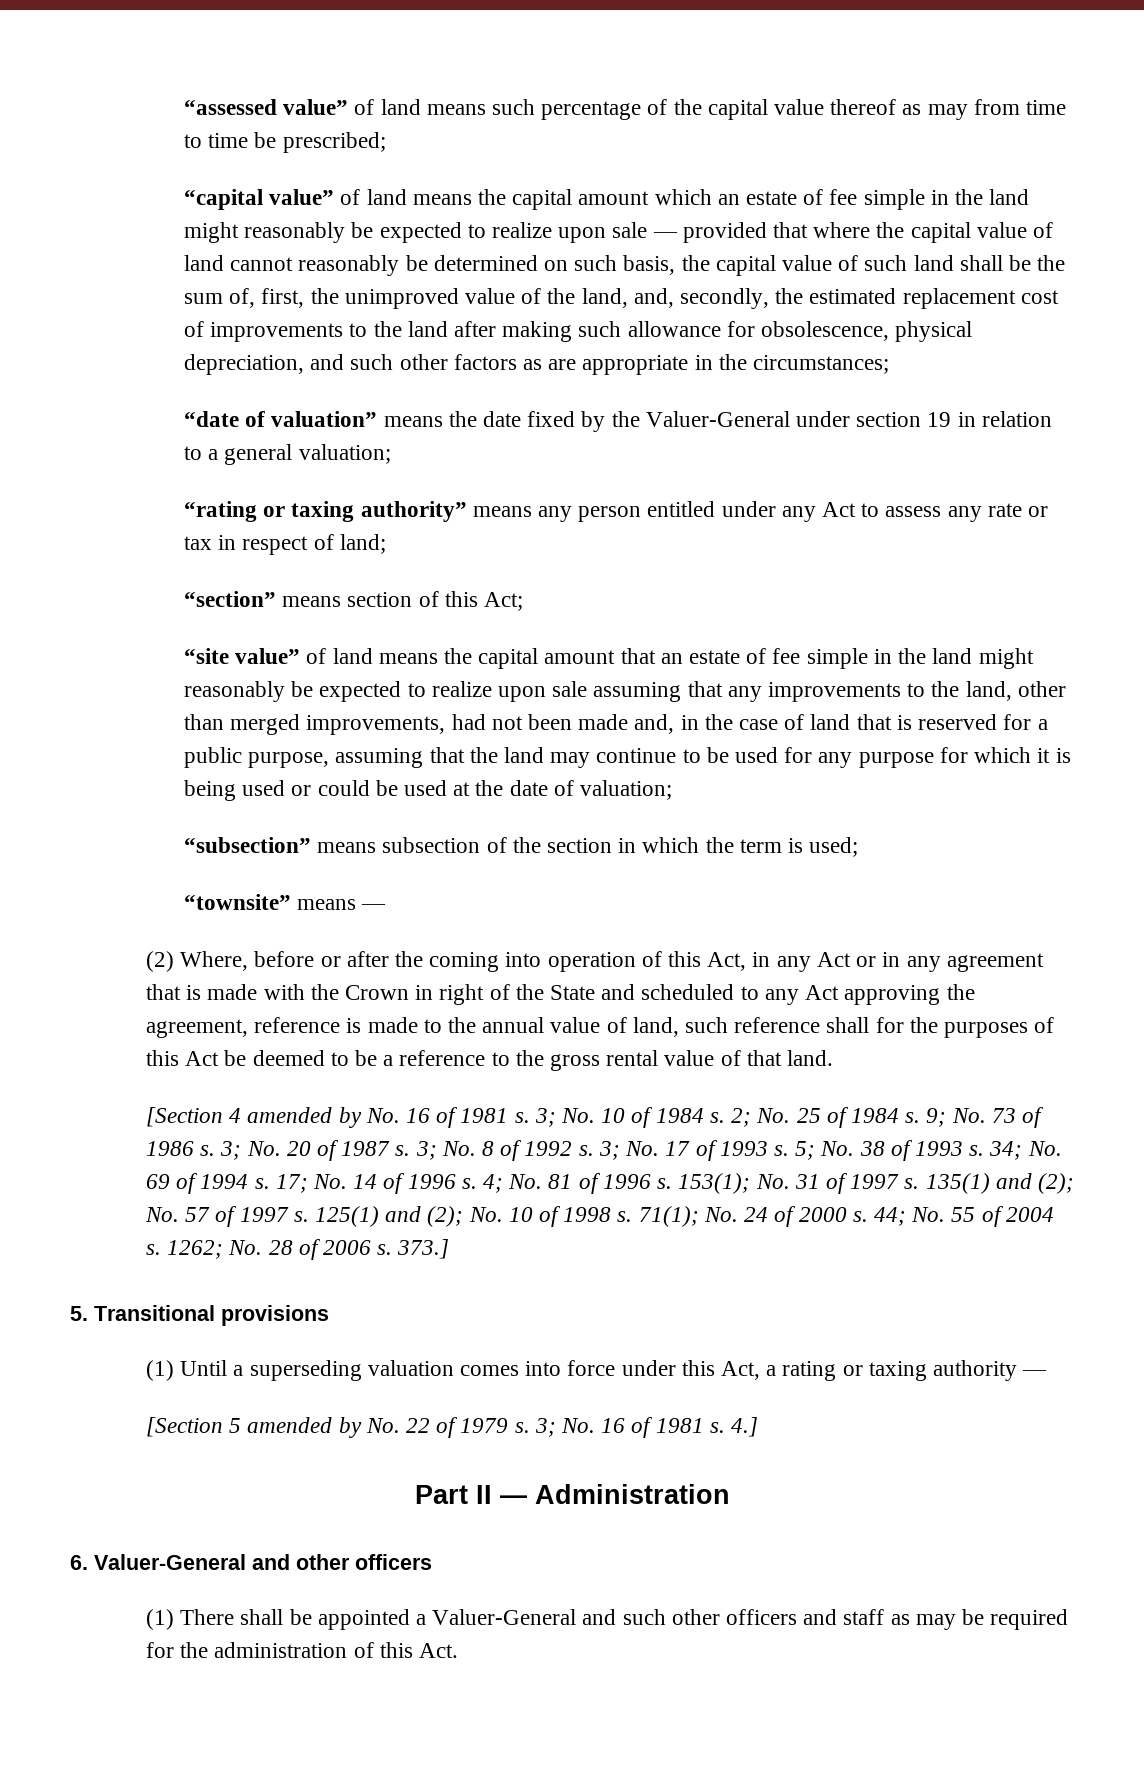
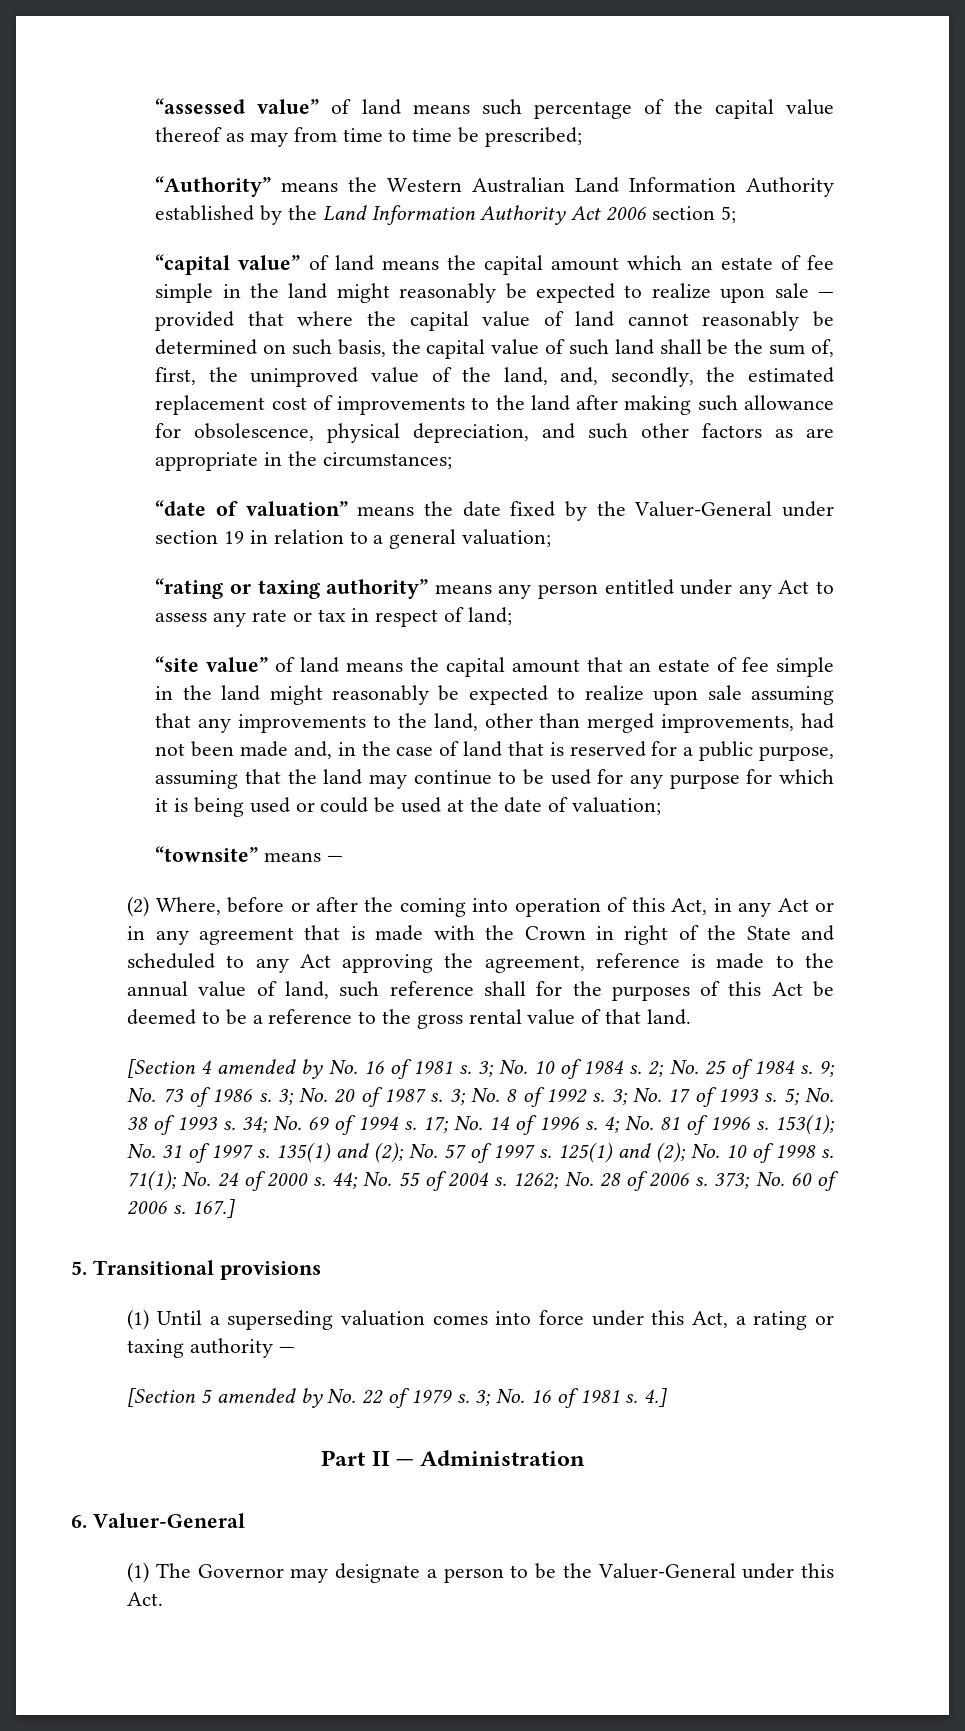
+ “Authority” means the Western Australian Land Information Authority established by the Land Information Authority Act 2006 section 5;
- “section” means section of this Act;
- “subsection” means subsection of the section in which the term is used;
- 373.]
+ 373; No. 60 of 2006 s. 167.]
- 6. Valuer-General and other officers
- (1) There shall be appointed a Valuer-General and such other officers and staff as may be required for the administration of this Act.
+ 6. Valuer-General
+ (1) The Governor may designate a person to be the Valuer-General under this Act.

